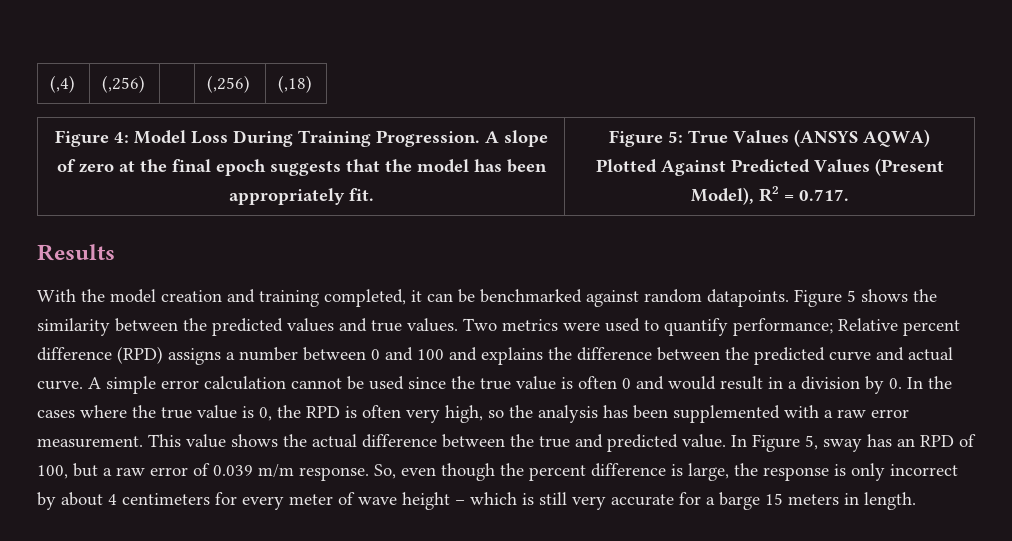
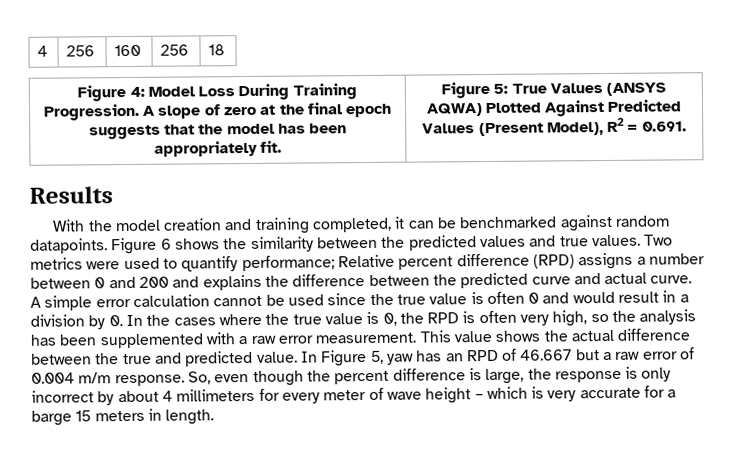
- (,4) | (,256) | | (,256) | (,18)
+ 4 | 256 | 160 | 256 | 18
- Figure 4: Model Loss During Training Progression. A slope of zero at the final epoch suggests that the model has been appropriately fit. | Figure 5: True Values (ANSYS AQWA) Plotted Against Predicted Values (Present Model), R2 = 0.717.
+ Figure 4: Model Loss During Training Progression. A slope of zero at the final epoch suggests that the model has been appropriately fit. | Figure 5: True Values (ANSYS AQWA) Plotted Against Predicted Values (Present Model), R2 = 0.691.
- Figure 5 shows the similarity between the predicted values and true values.
+ Figure 6 shows the similarity between the predicted values and true values.
- Two metrics were used to quantify performance; Relative percent difference (RPD) assigns a number between 0 and 100 and explains the difference between the predicted curve and actual curve.
+ Two metrics were used to quantify performance; Relative percent difference (RPD) assigns a number between 0 and 200 and explains the difference between the predicted curve and actual curve.
- In Figure 5, sway has an RPD of 100, but a raw error of 0.039 m/m response.
+ In Figure 5, yaw has an RPD of 46.667 but a raw error of 0.004 m/m response.
- So, even though the percent difference is large, the response is only incorrect by about 4 centimeters for every meter of wave height – which is still very accurate for a barge 15 meters in length.
+ So, even though the percent difference is large, the response is only incorrect by about 4 millimeters for every meter of wave height – which is very accurate for a barge 15 meters in length.

